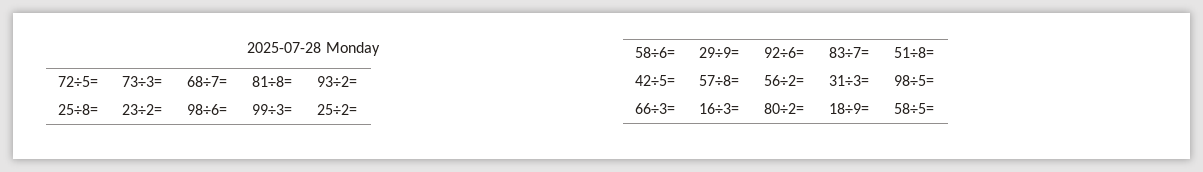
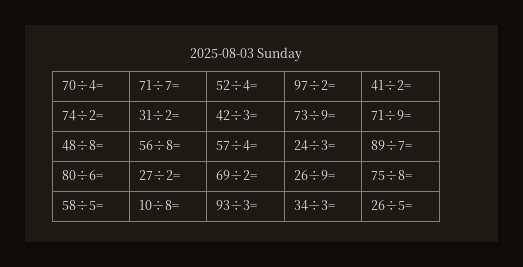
- 2025-07-28 Monday
- 72÷5= | 73÷3= | 68÷7= | 81÷8= | 93÷2=
- 25÷8= | 23÷2= | 98÷6= | 99÷3= | 25÷2=
- 58÷6= | 29÷9= | 92÷6= | 83÷7= | 51÷8=
- 42÷5= | 57÷8= | 56÷2= | 31÷3= | 98÷5=
- 66÷3= | 16÷3= | 80÷2= | 18÷9= | 58÷5=
+ 2025-08-03 Sunday
+ 70÷4= | 71÷7= | 52÷4= | 97÷2= | 41÷2=
+ 74÷2= | 31÷2= | 42÷3= | 73÷9= | 71÷9=
+ 48÷8= | 56÷8= | 57÷4= | 24÷3= | 89÷7=
+ 80÷6= | 27÷2= | 69÷2= | 26÷9= | 75÷8=
+ 58÷5= | 10÷8= | 93÷3= | 34÷3= | 26÷5=

